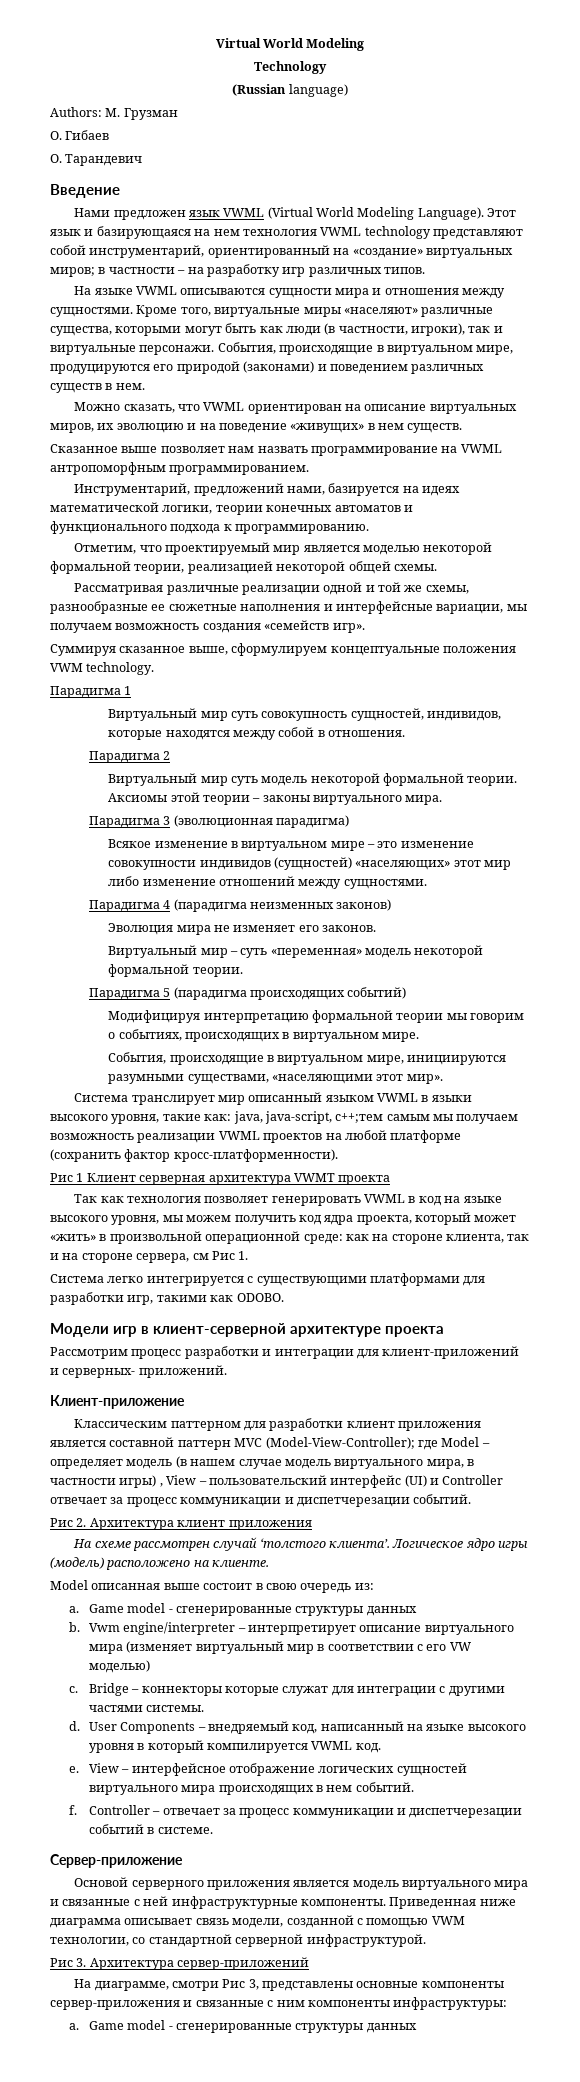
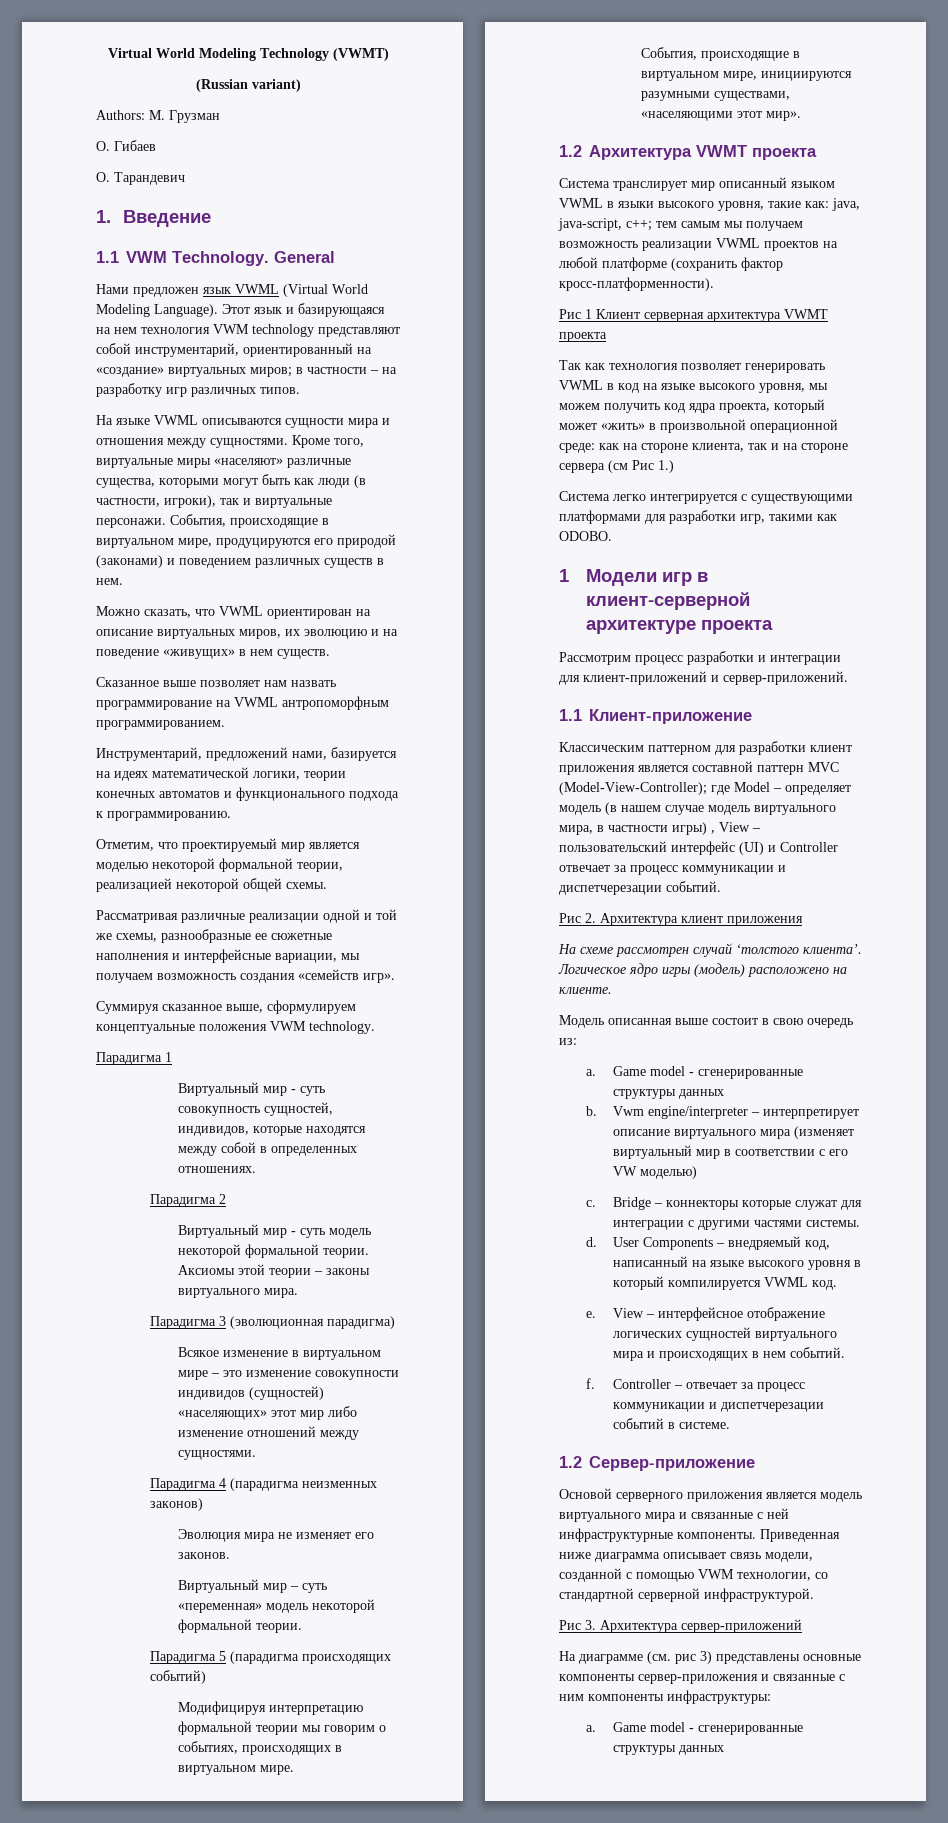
- Virtual World Modeling
- Technology
+ Virtual World Modeling Technology (VWMT)
- (Russian language)
+ (Russian variant)
- Введение
+ 1. Введение
+ 1.1 VWM Technology. General
- Этот язык и базирующаяся на нем технология VWML technology представляют собой инструментарий, ориентированный на «создание» виртуальных миров; в частности – на разработку игр различных типов.
+ Этот язык и базирующаяся на нем технология VWM technology представляют собой инструментарий, ориентированный на «создание» виртуальных миров; в частности – на разработку игр различных типов.
- Виртуальный мир суть совокупность сущностей, индивидов, которые находятся между собой в отношения.
+ Виртуальный мир - суть совокупность сущностей, индивидов, которые находятся между собой в определенных отношениях.
- Виртуальный мир суть модель некоторой формальной теории.
+ Виртуальный мир - суть модель некоторой формальной теории.
+ 1.2 Архитектура VWMT проекта
- Система транслирует мир описанный языком VWML в языки высокого уровня, такие как: java, java-script, c++;тем самым мы получаем возможность реализации VWML проектов на любой платформе (сохранить фактор кросс-платформенности).
+ Система транслирует мир описанный языком VWML в языки высокого уровня, такие как: java, java-script, c++; тем самым мы получаем возможность реализации VWML проектов на любой платформе (сохранить фактор кросс-платформенности).
- Так как технология позволяет генерировать VWML в код на языке высокого уровня, мы можем получить код ядра проекта, который может «жить» в произвольной операционной среде: как на стороне клиента, так и на стороне сервера, см Рис 1.
+ Так как технология позволяет генерировать VWML в код на языке высокого уровня, мы можем получить код ядра проекта, который может «жить» в произвольной операционной среде: как на стороне клиента, так и на стороне сервера (см Рис 1.)
- Модели игр в клиент-серверной архитектуре проекта
+ 1 Модели игр в клиент-серверной архитектуре проекта
- Рассмотрим процесс разработки и интеграции для клиент-приложений и серверных- приложений.
- Клиент-приложение
+ Рассмотрим процесс разработки и интеграции для клиент-приложений и сервер-приложений.
+ 1.1 Клиент-приложение
- Model описанная выше состоит в свою очередь из:
+ Модель описанная выше состоит в свою очередь из:
- View – интерфейсное отображение логических сущностей виртуального мира происходящих в нем событий.
+ View – интерфейсное отображение логических сущностей виртуального мира и происходящих в нем событий.
- Сервер-приложение
+ 1.2 Сервер-приложение
- На диаграмме, смотри Рис 3, представлены основные компоненты сервер-приложения и связанные с ним компоненты инфраструктуры:
+ На диаграмме (см. рис 3) представлены основные компоненты сервер-приложения и связанные с ним компоненты инфраструктуры:

